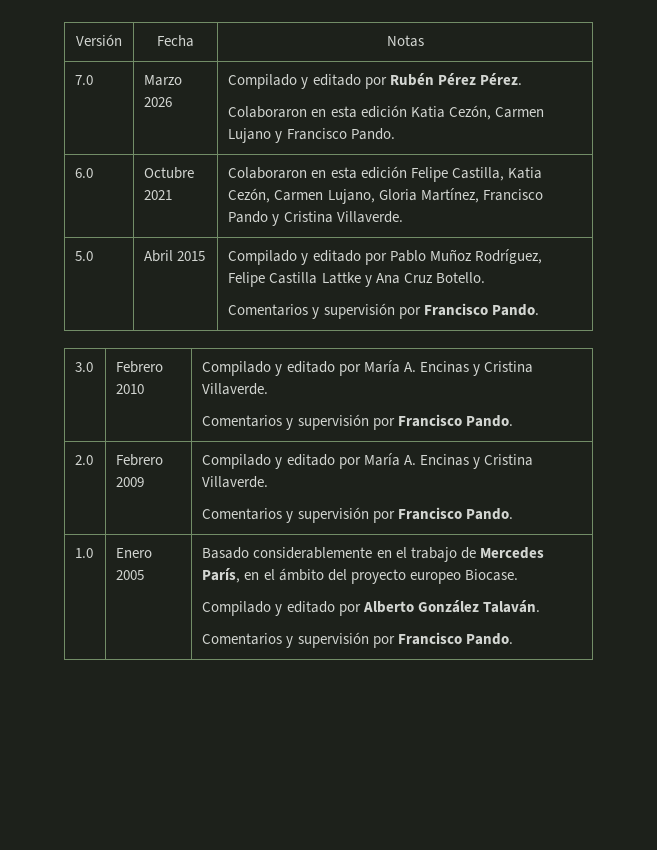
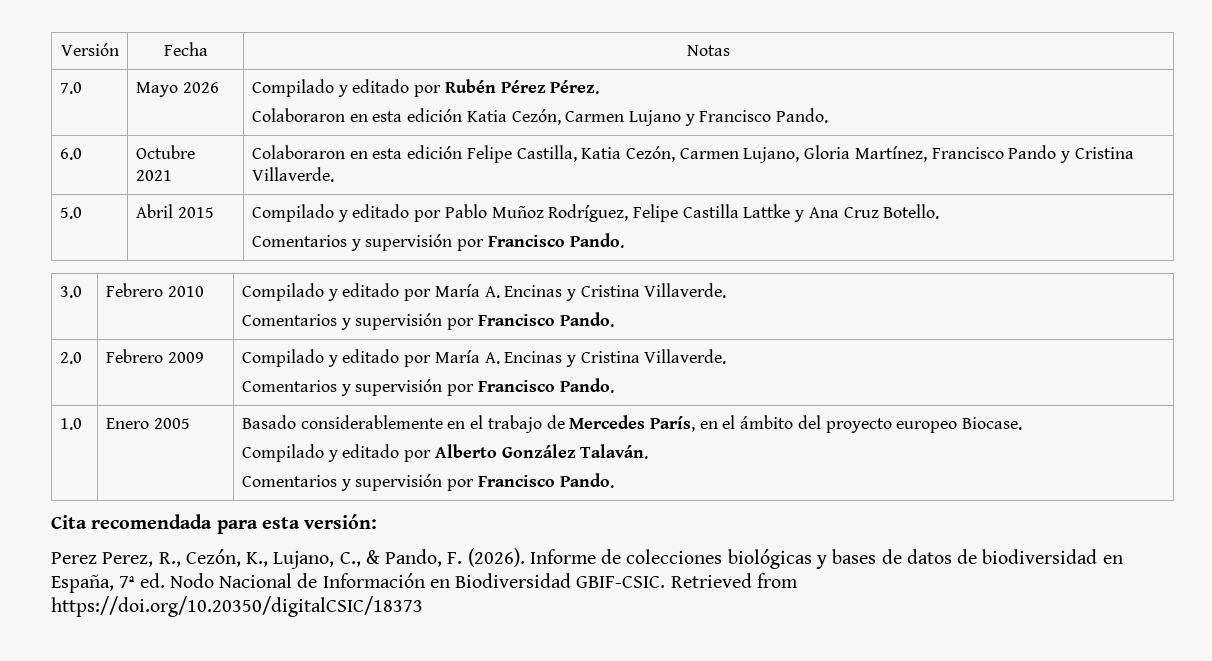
- 7.0 | Marzo 2026 | Compilado y editado por Rubén Pérez Pérez.
+ 7.0 | Mayo 2026 | Compilado y editado por Rubén Pérez Pérez.
+ Cita recomendada para esta versión:
+ Perez Perez, R., Cezón, K., Lujano, C., & Pando, F. (2026). Informe de colecciones biológicas y bases de datos de biodiversidad en España, 7ª ed. Nodo Nacional de Información en Biodiversidad GBIF-CSIC. Retrieved from https://doi.org/10.20350/digitalCSIC/18373

